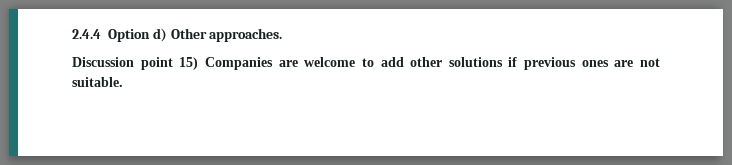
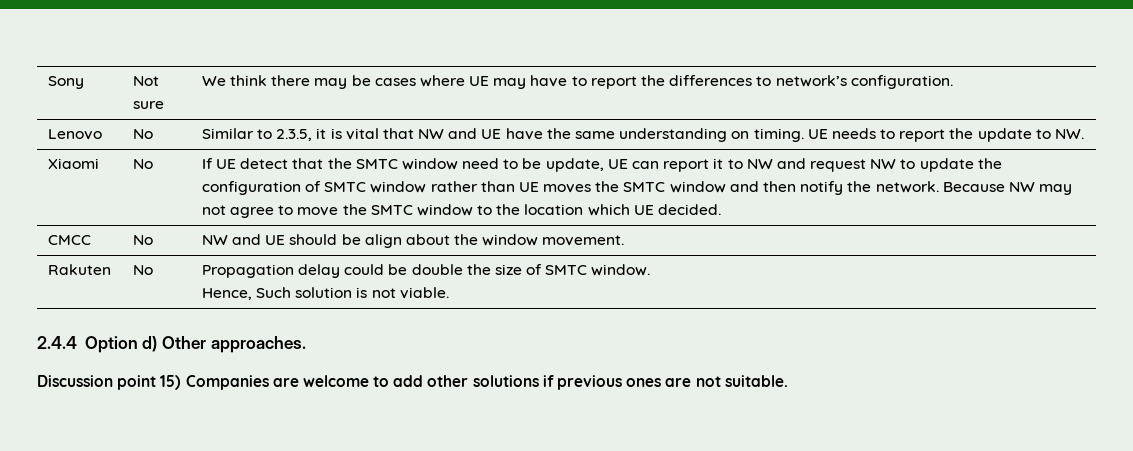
+ Sony | Not sure | We think there may be cases where UE may have to report the differences to network’s configuration.
+ Lenovo | No | Similar to 2.3.5, it is vital that NW and UE have the same understanding on timing. UE needs to report the update to NW.
+ Xiaomi | No | If UE detect that the SMTC window need to be update, UE can report it to NW and request NW to update the configuration of SMTC window rather than UE moves the SMTC window and then notify the network. Because NW may not agree to move the SMTC window to the location which UE decided.
+ CMCC | No | NW and UE should be align about the window movement.
+ Rakuten | No | Propagation delay could be double the size of SMTC window.
+ Hence, Such solution is not viable.

